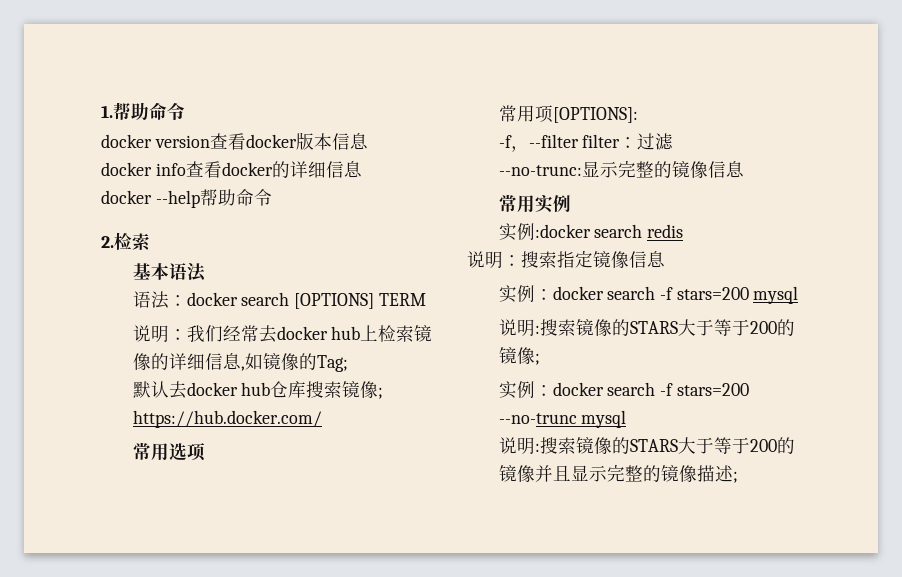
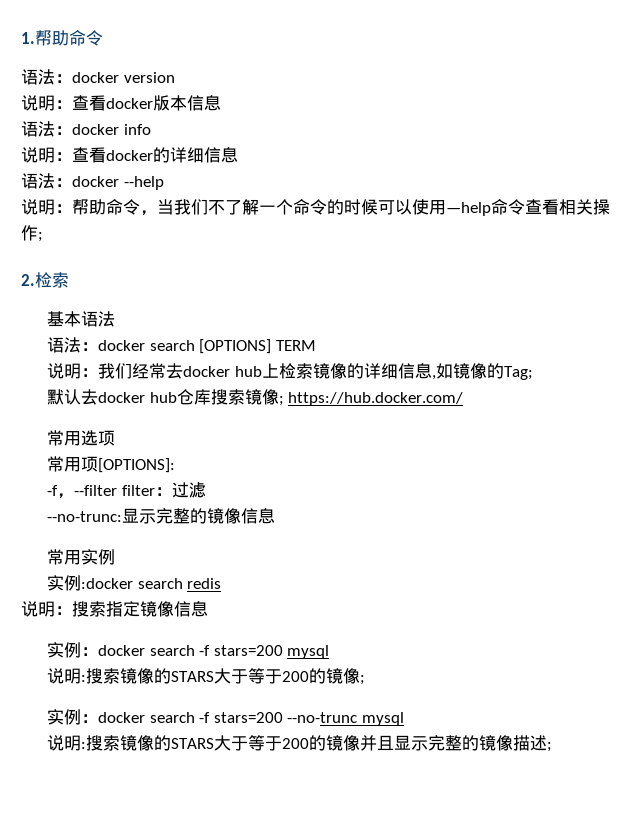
- docker version查看docker版本信息
+ 语法：docker version
+ 说明：查看docker版本信息
- docker info查看docker的详细信息
+ 语法：docker info
+ 说明：查看docker的详细信息
- docker --help帮助命令
+ 语法：docker --help
+ 说明：帮助命令，当我们不了解一个命令的时候可以使用—help命令查看相关操作;

